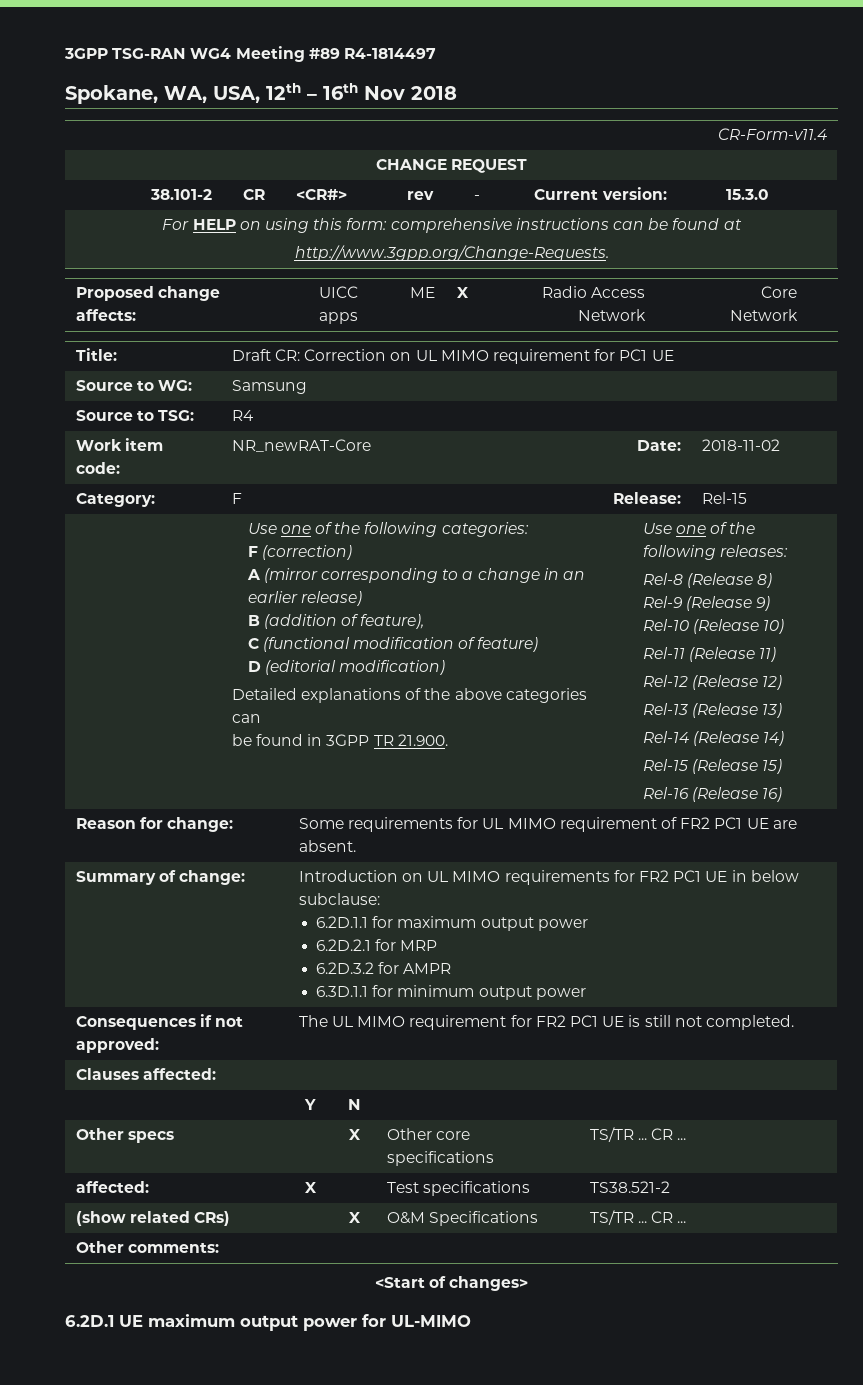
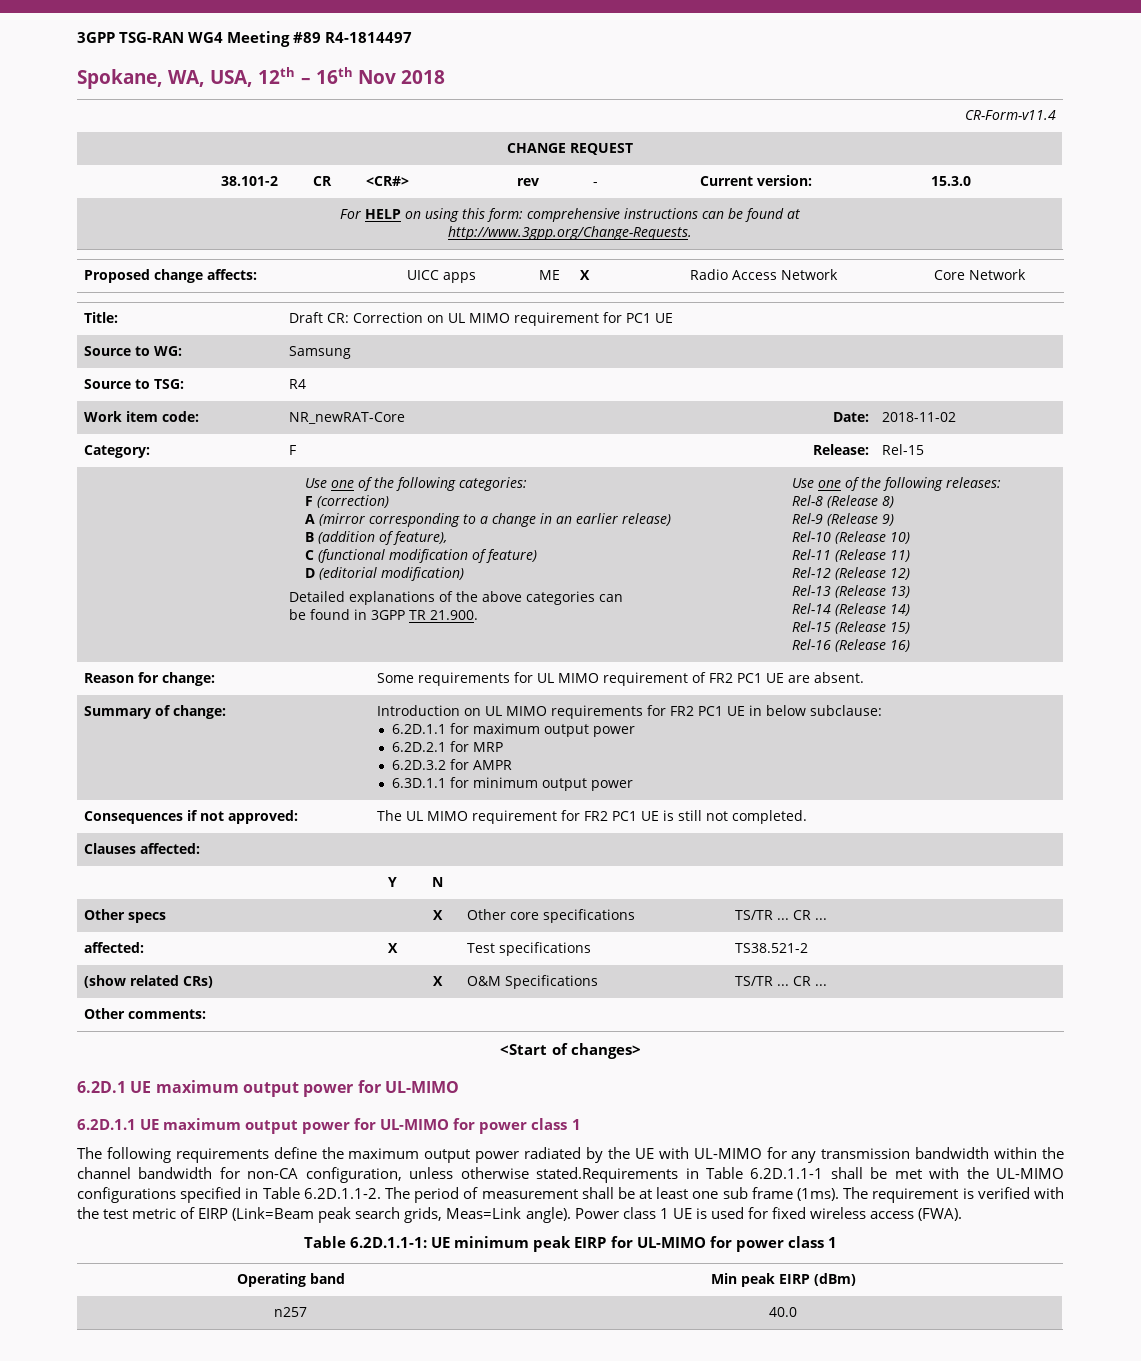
+ 6.2D.1.1 UE maximum output power for UL-MIMO for power class 1
+ The following requirements define the maximum output power radiated by the UE with UL-MIMO for any transmission bandwidth within the channel bandwidth for non-CA configuration, unless otherwise stated.Requirements in Table 6.2D.1.1-1 shall be met with the UL-MIMO configurations specified in Table 6.2D.1.1-2. The period of measurement shall be at least one sub frame (1ms). The requirement is verified with the test metric of EIRP (Link=Beam peak search grids, Meas=Link angle). Power class 1 UE is used for fixed wireless access (FWA).
+ Table 6.2D.1.1-1: UE minimum peak EIRP for UL-MIMO for power class 1
+ Operating band | Min peak EIRP (dBm)
+ n257 | 40.0

